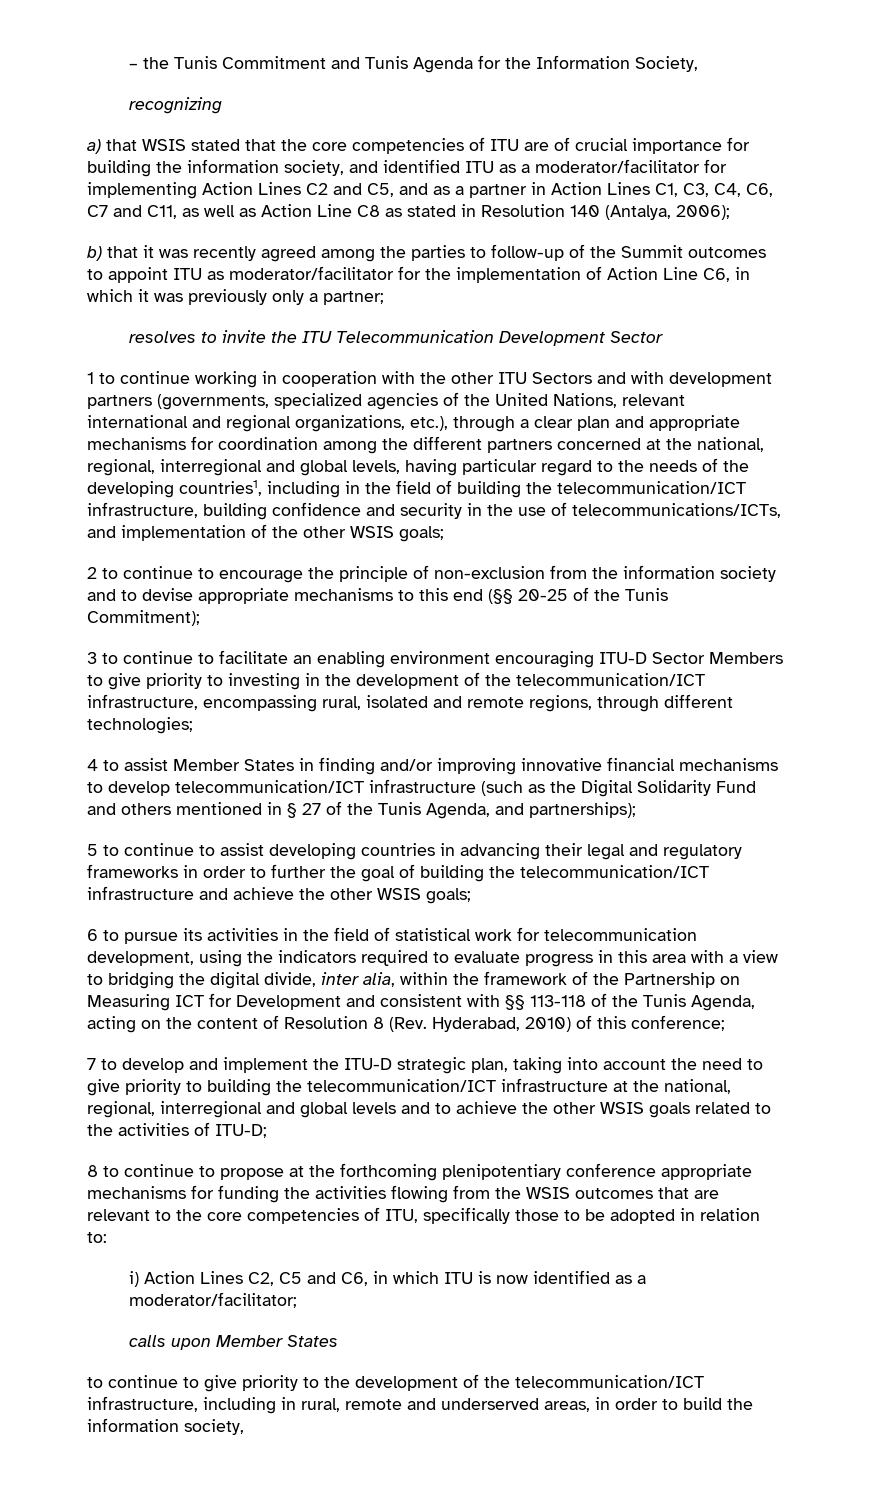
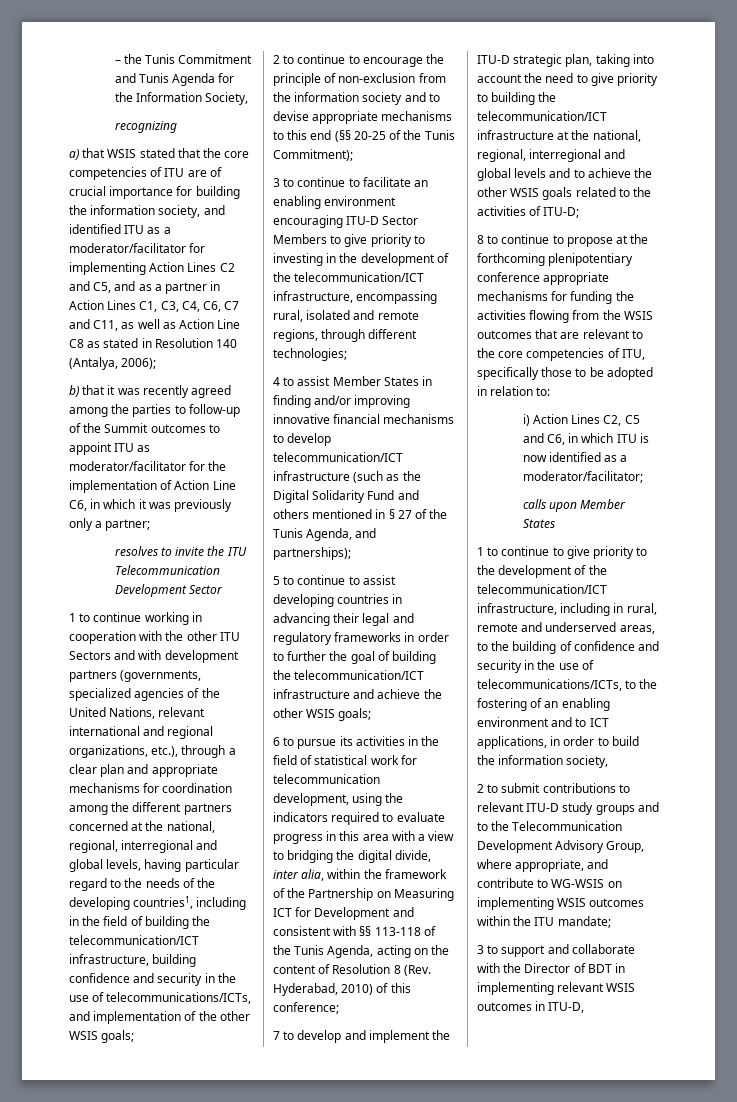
- to continue to give priority to the development of the telecommunication/ICT infrastructure, including in rural, remote and underserved areas, in order to build the information society,
+ 1 to continue to give priority to the development of the telecommunication/ICT infrastructure, including in rural, remote and underserved areas, to the building of confidence and security in the use of telecommunications/ICTs, to the fostering of an enabling environment and to ICT applications, in order to build the information society,
+ 2 to submit contributions to relevant ITU-D study groups and to the Telecommunication Development Advisory Group, where appropriate, and contribute to WG-WSIS on implementing WSIS outcomes within the ITU mandate;
+ 3 to support and collaborate with the Director of BDT in implementing relevant WSIS outcomes in ITU-D,

